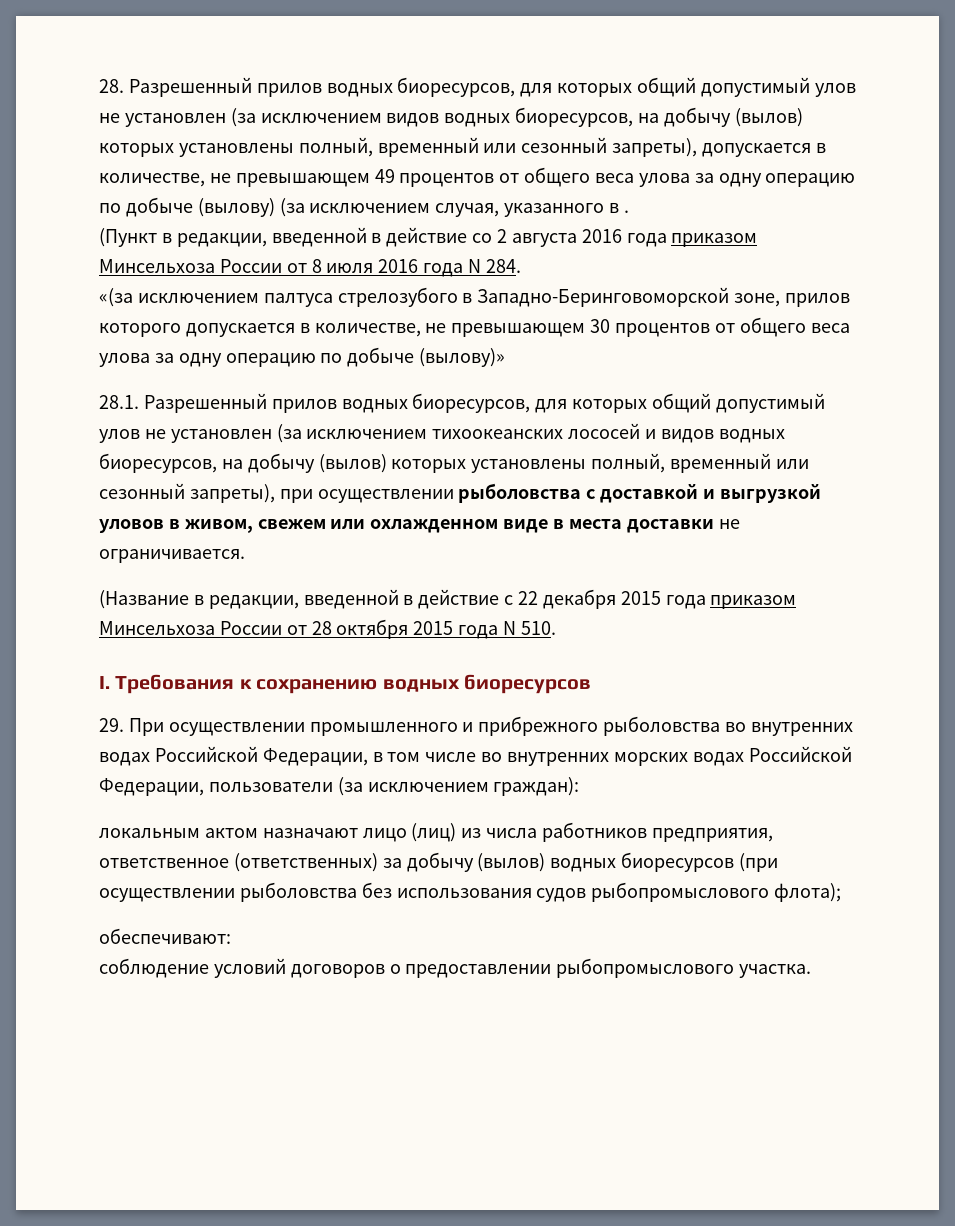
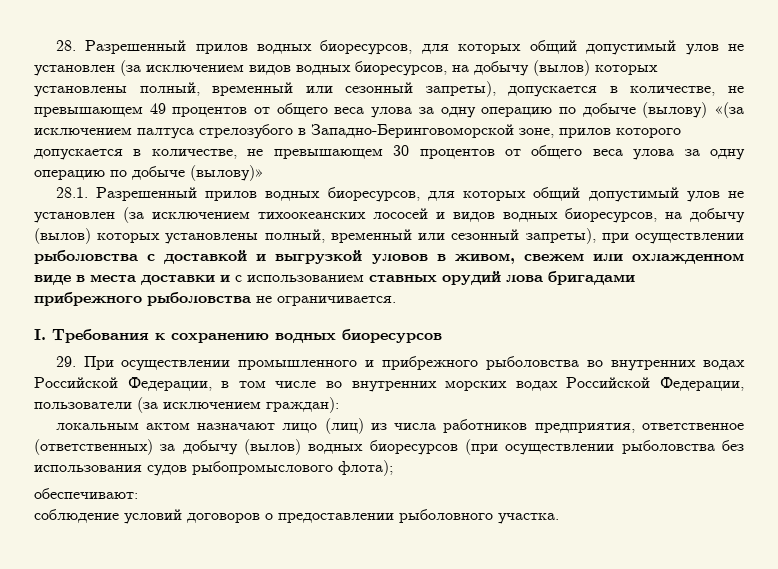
- 28. Разрешенный прилов водных биоресурсов, для которых общий допустимый улов не установлен (за исключением видов водных биоресурсов, на добычу (вылов) которых установлены полный, временный или сезонный запреты), допускается в количестве, не превышающем 49 процентов от общего веса улова за одну операцию по добыче (вылову) (за исключением случая, указанного в .
- (Пункт в редакции, введенной в действие со 2 августа 2016 года приказом Минсельхоза России от 8 июля 2016 года N 284.
- «(за исключением палтуса стрелозубого в Западно-Беринговоморской зоне, прилов которого допускается в количестве, не превышающем 30 процентов от общего веса улова за одну операцию по добыче (вылову)»
+ 28. Разрешенный прилов водных биоресурсов, для которых общий допустимый улов не установлен (за исключением видов водных биоресурсов, на добычу (вылов) которых установлены полный, временный или сезонный запреты), допускается в количестве, не превышающем 49 процентов от общего веса улова за одну операцию по добыче (вылову) «(за исключением палтуса стрелозубого в Западно-Беринговоморской зоне, прилов которого допускается в количестве, не превышающем 30 процентов от общего веса улова за одну операцию по добыче (вылову)»
- 28.1. Разрешенный прилов водных биоресурсов, для которых общий допустимый улов не установлен (за исключением тихоокеанских лососей и видов водных биоресурсов, на добычу (вылов) которых установлены полный, временный или сезонный запреты), при осуществлении рыболовства с доставкой и выгрузкой уловов в живом, свежем или охлажденном виде в места доставки не ограничивается.
- (Название в редакции, введенной в действие с 22 декабря 2015 года приказом Минсельхоза России от 28 октября 2015 года N 510.
+ 28.1. Разрешенный прилов водных биоресурсов, для которых общий допустимый улов не установлен (за исключением тихоокеанских лососей и видов водных биоресурсов, на добычу (вылов) которых установлены полный, временный или сезонный запреты), при осуществлении рыболовства с доставкой и выгрузкой уловов в живом, свежем или охлажденном виде в места доставки и с использованием ставных орудий лова бригадами прибрежного рыболовства не ограничивается.
- соблюдение условий договоров о предоставлении рыбопромыслового участка.
+ соблюдение условий договоров о предоставлении рыболовного участка.

